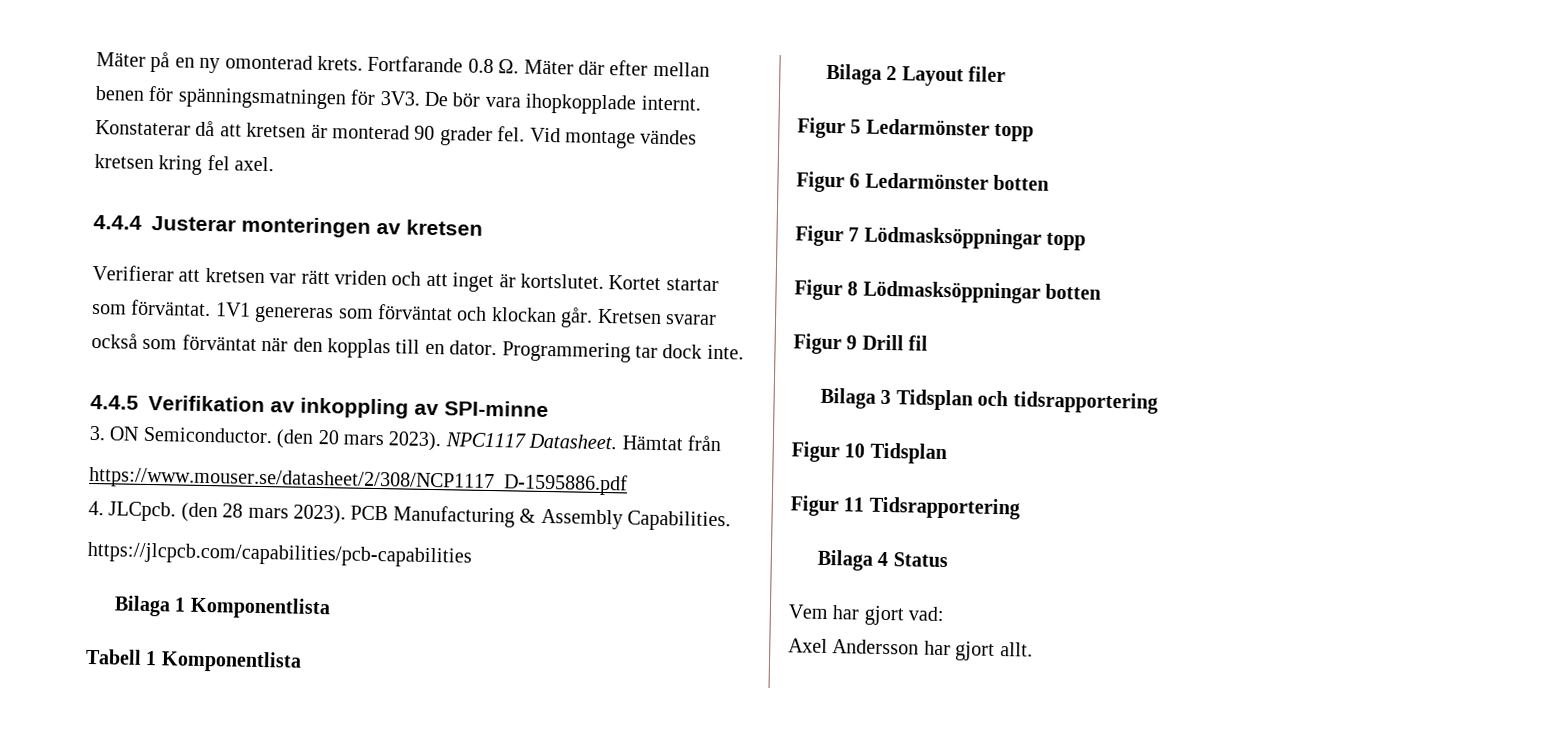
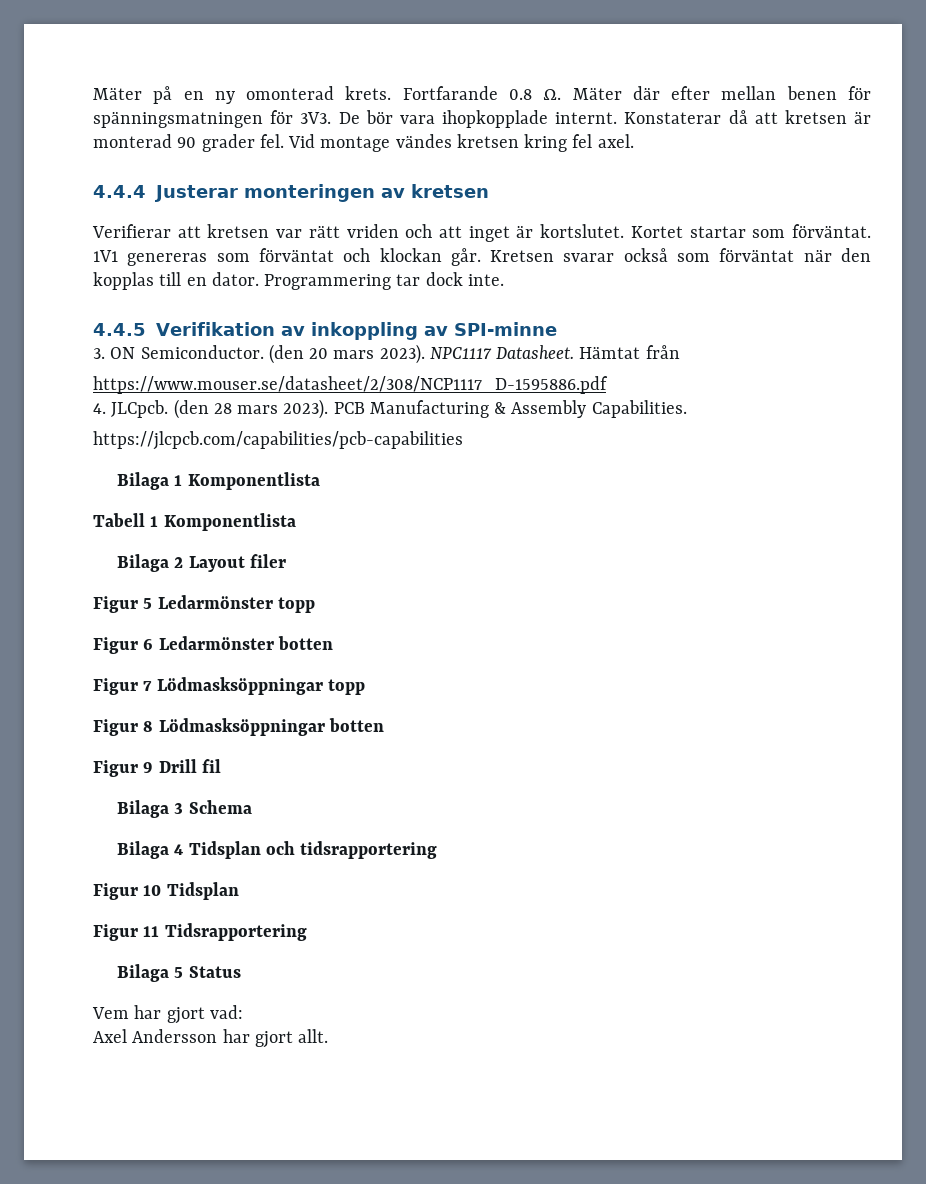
- Bilaga 3 Tidsplan och tidsrapportering
+ Bilaga 3 Schema
+ Bilaga 4 Tidsplan och tidsrapportering
- Bilaga 4 Status
+ Bilaga 5 Status

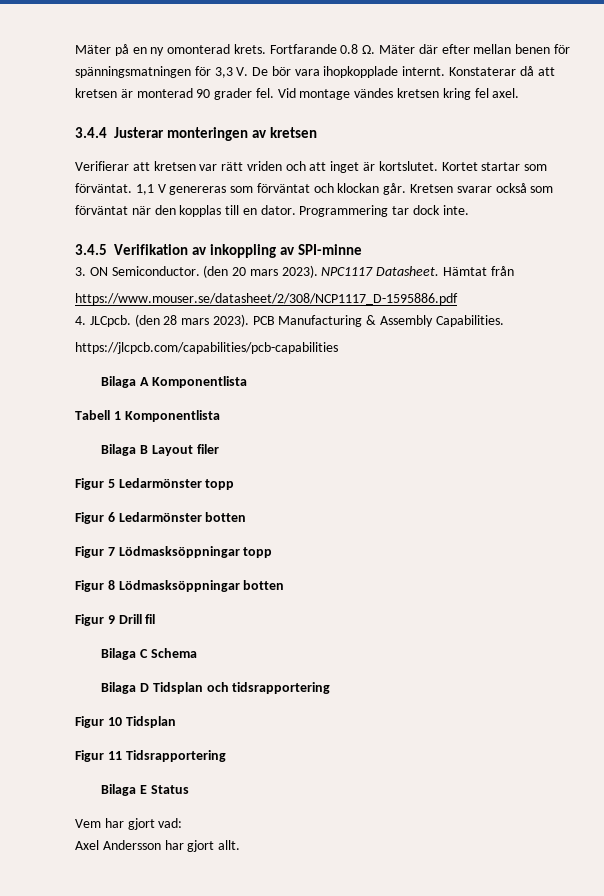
- Fortfarande 0.8 Ω. Mäter där efter mellan benen för spänningsmatningen för 3V3. De bör vara ihopkopplade internt.
+ Fortfarande 0.8 Ω. Mäter där efter mellan benen för spänningsmatningen för 3,3 V. De bör vara ihopkopplade internt.
- 4.4.4 Justerar monteringen av kretsen
+ 3.4.4 Justerar monteringen av kretsen
- 1V1 genereras som förväntat och klockan går.
+ 1,1 V genereras som förväntat och klockan går.
- 4.4.5 Verifikation av inkoppling av SPI-minne
+ 3.4.5 Verifikation av inkoppling av SPI-minne
- Bilaga 1 Komponentlista
+ Bilaga A Komponentlista
- Bilaga 2 Layout filer
+ Bilaga B Layout filer
- Bilaga 3 Schema
+ Bilaga C Schema
- Bilaga 4 Tidsplan och tidsrapportering
+ Bilaga D Tidsplan och tidsrapportering
- Bilaga 5 Status
+ Bilaga E Status

